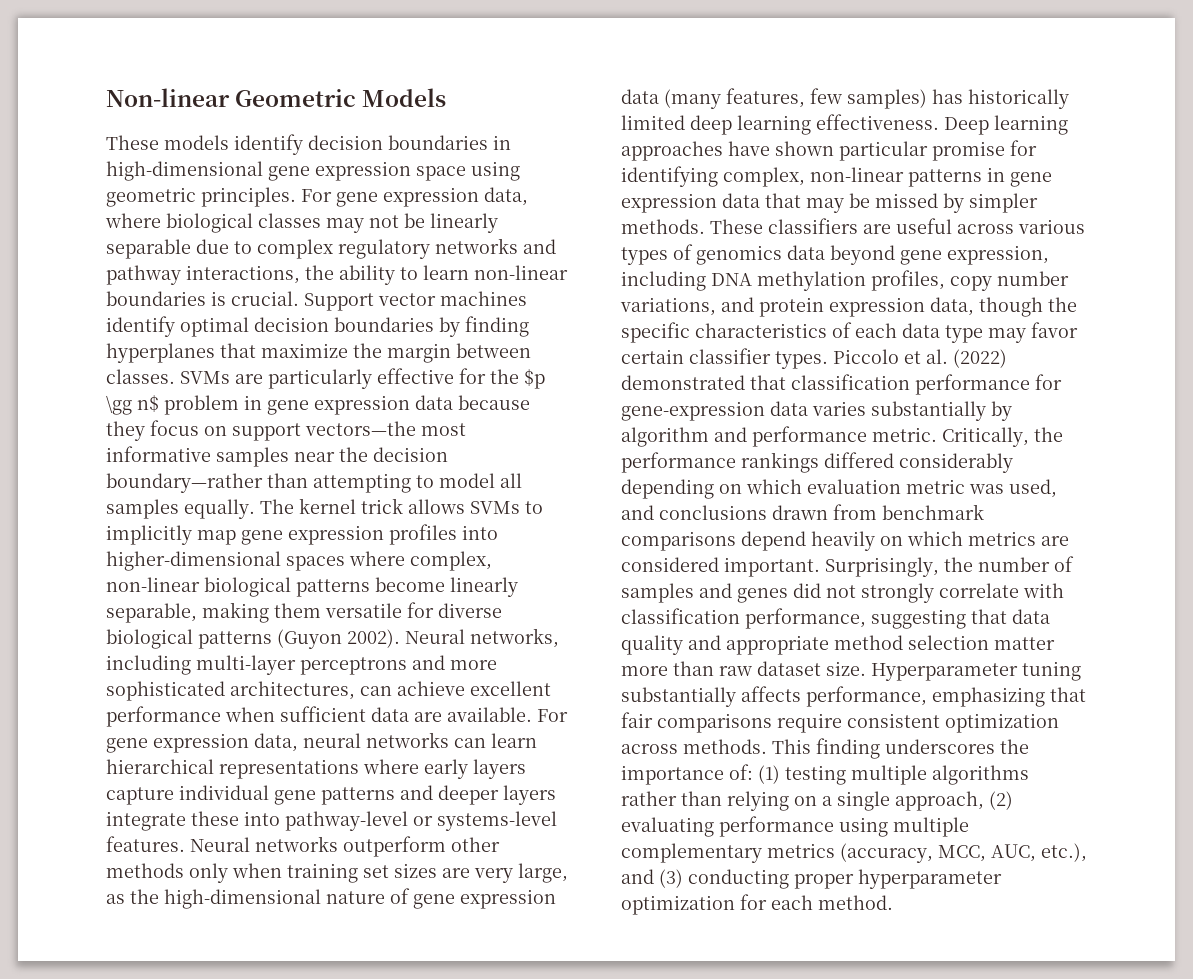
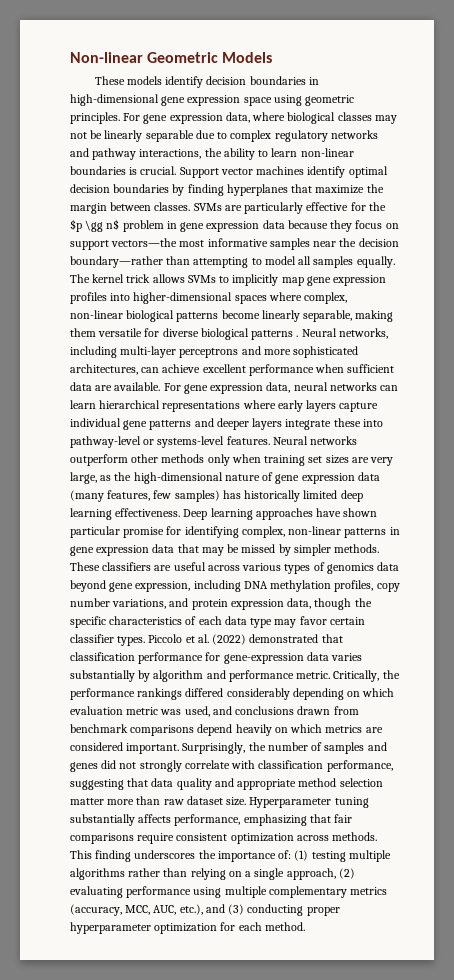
- The kernel trick allows SVMs to implicitly map gene expression profiles into higher-dimensional spaces where complex, non-linear biological patterns become linearly separable, making them versatile for diverse biological patterns (Guyon 2002).
+ The kernel trick allows SVMs to implicitly map gene expression profiles into higher-dimensional spaces where complex, non-linear biological patterns become linearly separable, making them versatile for diverse biological patterns .

